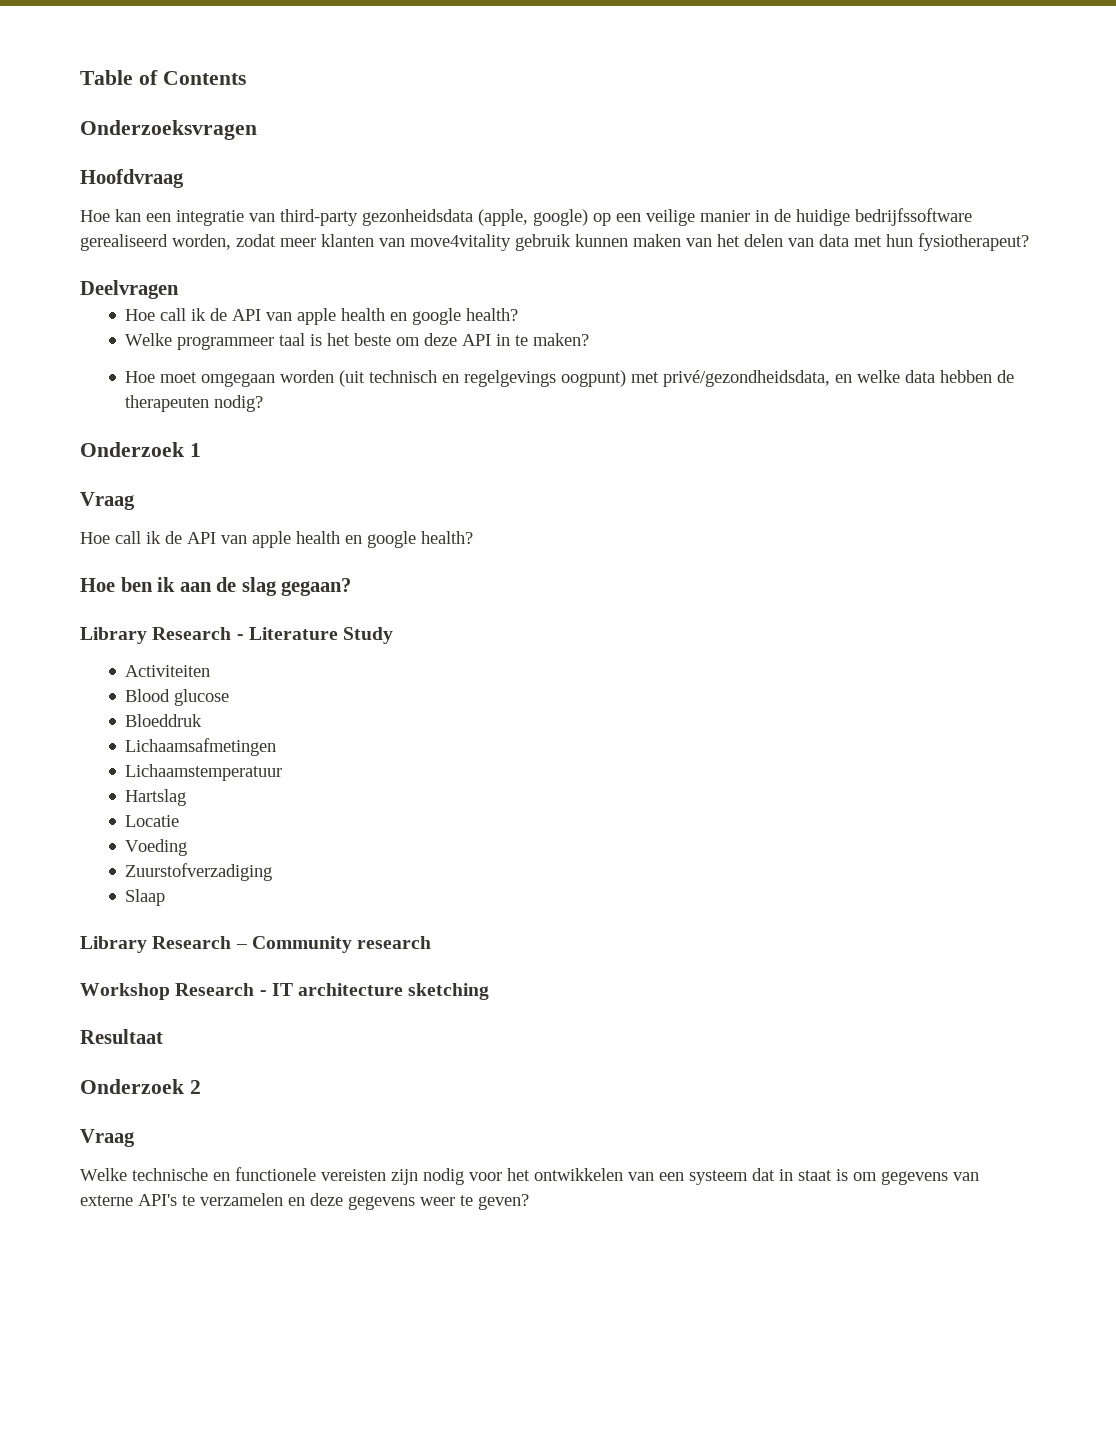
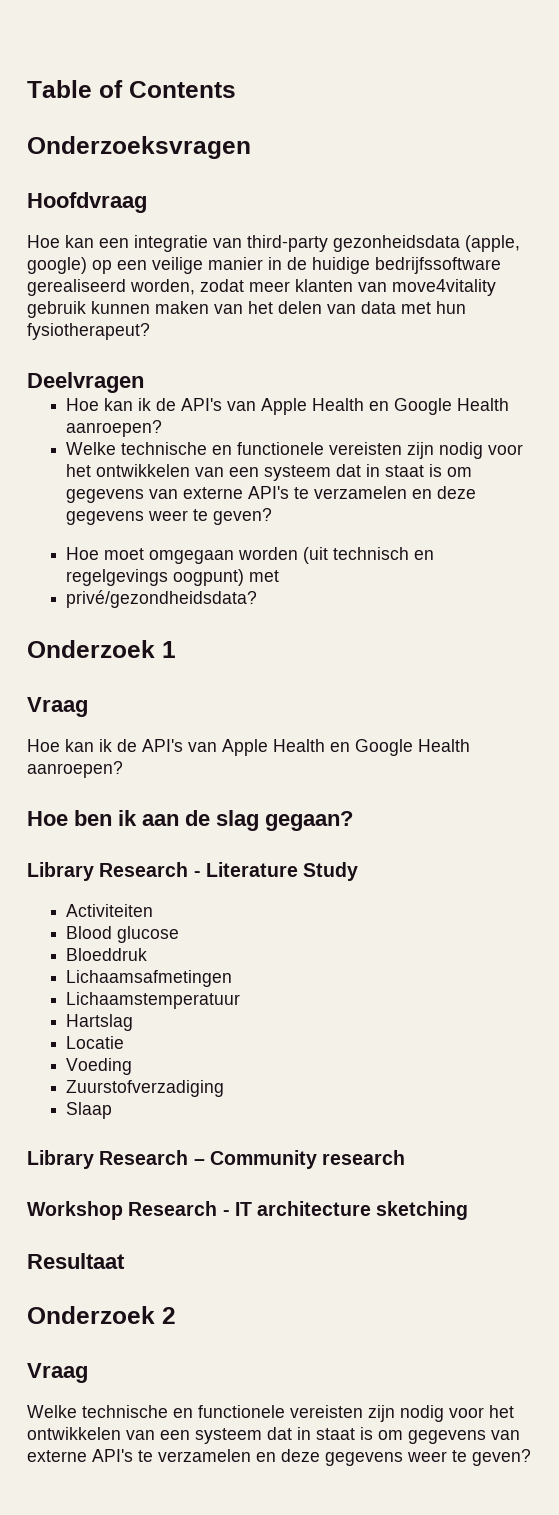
  Deelvragen
- Hoe call ik de API van apple health en google health?
- Welke programmeer taal is het beste om deze API in te maken?
+ Hoe kan ik de API's van Apple Health en Google Health aanroepen?
+ Welke technische en functionele vereisten zijn nodig voor het ontwikkelen van een systeem dat in staat is om gegevens van externe API's te verzamelen en deze gegevens weer te geven?
- Hoe moet omgegaan worden (uit technisch en regelgevings oogpunt) met privé/gezondheidsdata, en welke data hebben de therapeuten nodig?
+ Hoe moet omgegaan worden (uit technisch en regelgevings oogpunt) met
+ privé/gezondheidsdata?
  Onderzoek 1
  Vraag
- Hoe call ik de API van apple health en google health?
+ Hoe kan ik de API's van Apple Health en Google Health aanroepen?

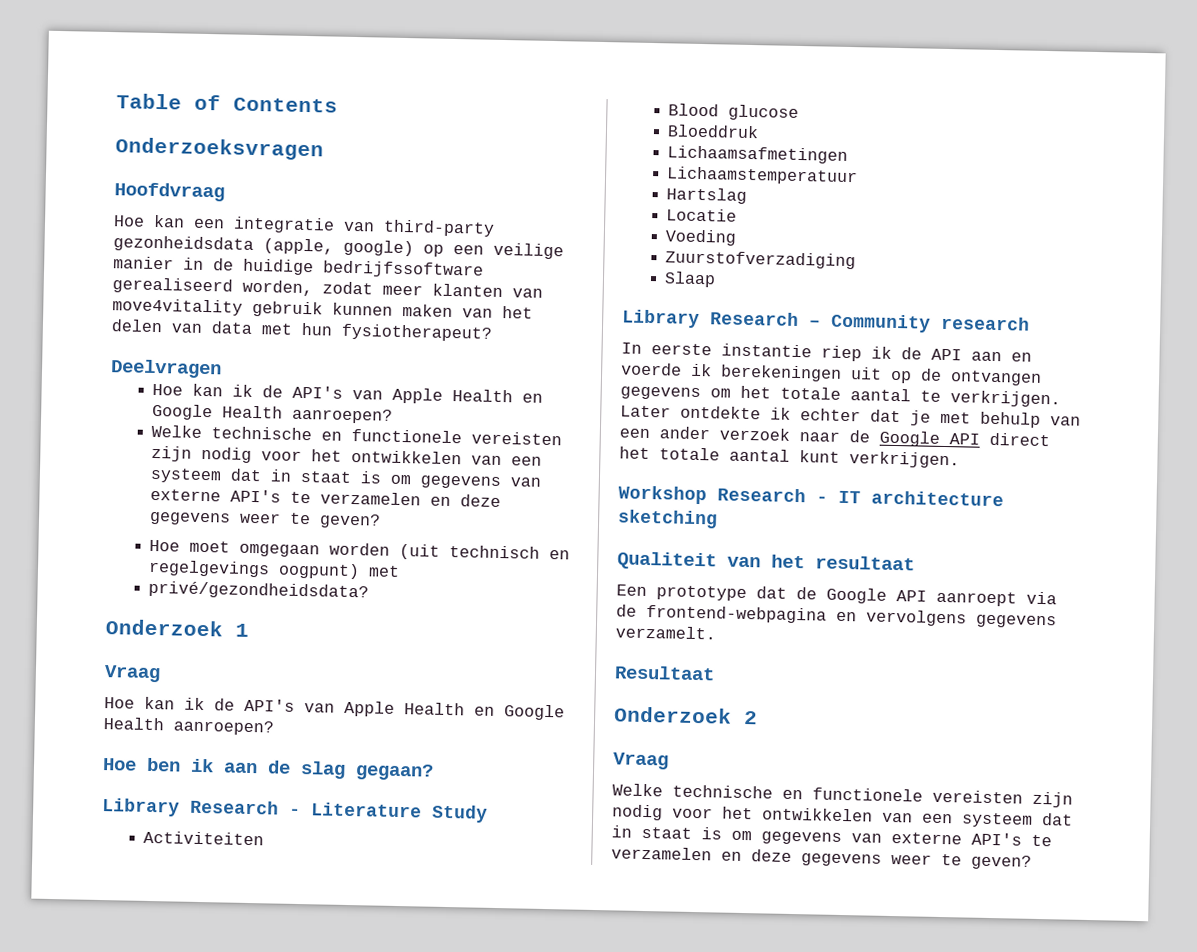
+ In eerste instantie riep ik de API aan en voerde ik berekeningen uit op de ontvangen gegevens om het totale aantal te verkrijgen. Later ontdekte ik echter dat je met behulp van een ander verzoek naar de Google API direct het totale aantal kunt verkrijgen.
+ Qualiteit van het resultaat
+ Een prototype dat de Google API aanroept via de frontend-webpagina en vervolgens gegevens verzamelt.

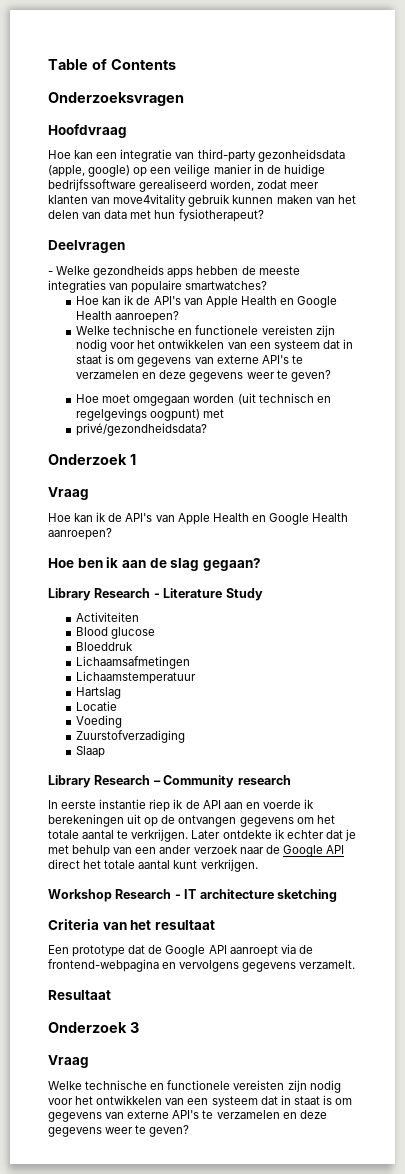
+ - Welke gezondheids apps hebben de meeste integraties van populaire smartwatches?
- Qualiteit van het resultaat
+ Criteria van het resultaat
- Onderzoek 2
+ Onderzoek 3

